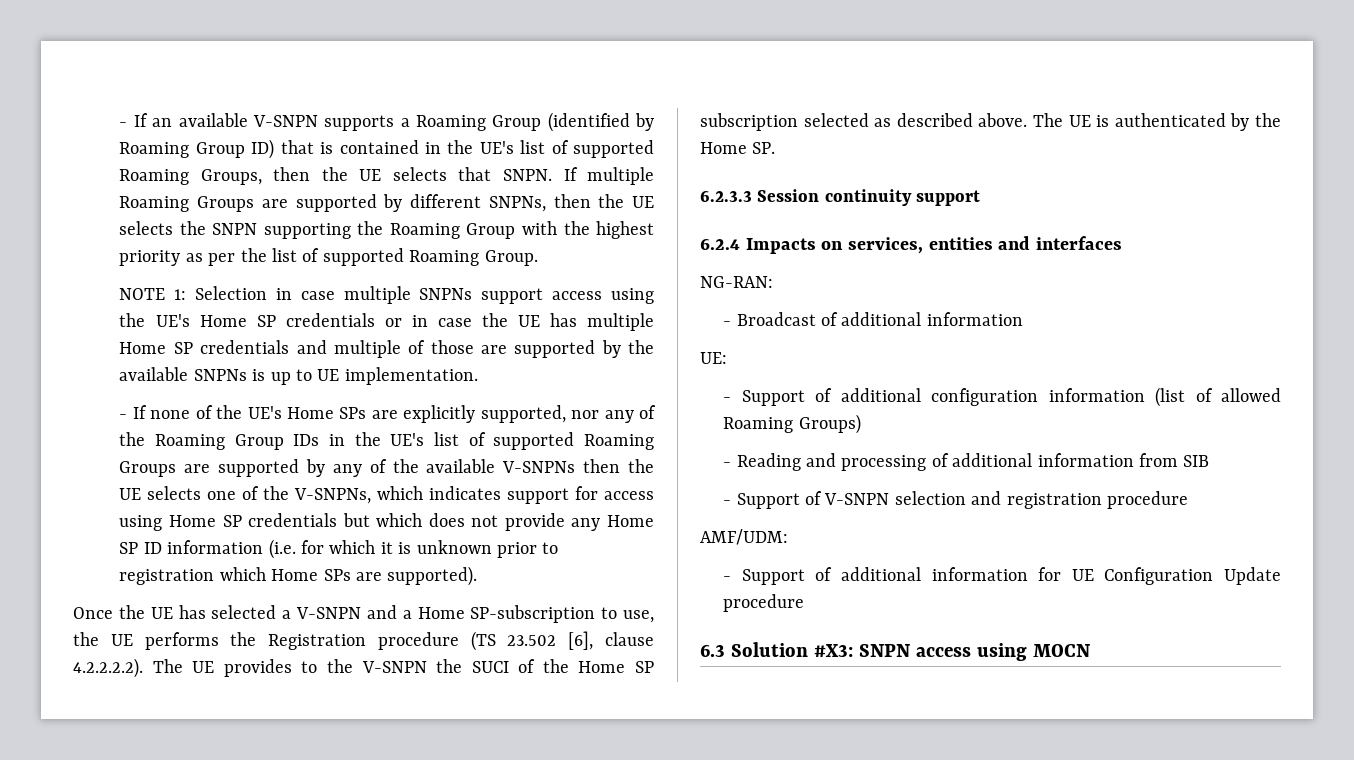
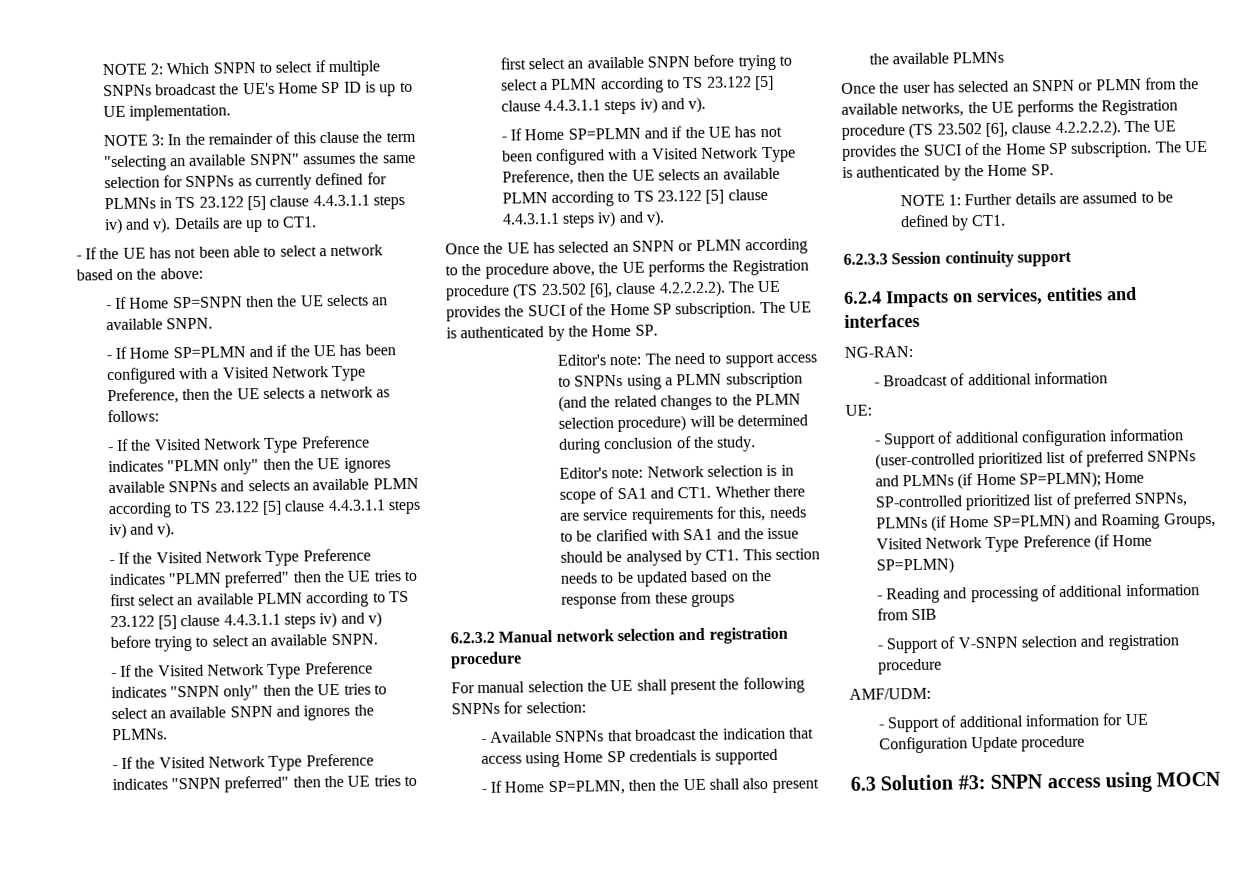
- - If an available V-SNPN supports a Roaming Group (identified by Roaming Group ID) that is contained in the UE's list of supported Roaming Groups, then the UE selects that SNPN. If multiple Roaming Groups are supported by different SNPNs, then the UE selects the SNPN supporting the Roaming Group with the highest priority as per the list of supported Roaming Group.
- NOTE 1: Selection in case multiple SNPNs support access using the UE's Home SP credentials or in case the UE has multiple Home SP credentials and multiple of those are supported by the available SNPNs is up to UE implementation.
+ NOTE 2: Which SNPN to select if multiple SNPNs broadcast the UE's Home SP ID is up to UE implementation.
- - If none of the UE's Home SPs are explicitly supported, nor any of the Roaming Group IDs in the UE's list of supported Roaming Groups are supported by any of the available V-SNPNs then the UE selects one of the V-SNPNs, which indicates support for access using Home SP credentials but which does not provide any Home SP ID information (i.e. for which it is unknown prior to registration which Home SPs are supported).
+ NOTE 3: In the remainder of this clause the term "selecting an available SNPN" assumes the same selection for SNPNs as currently defined for PLMNs in TS 23.122 [5] clause 4.4.3.1.1 steps iv) and v). Details are up to CT1.
+ - If the UE has not been able to select a network based on the above:
+ - If Home SP=SNPN then the UE selects an available SNPN.
+ - If Home SP=PLMN and if the UE has been configured with a Visited Network Type Preference, then the UE selects a network as follows:
+ - If the Visited Network Type Preference indicates "PLMN only" then the UE ignores available SNPNs and selects an available PLMN according to TS 23.122 [5] clause 4.4.3.1.1 steps iv) and v).
+ - If the Visited Network Type Preference indicates "PLMN preferred" then the UE tries to first select an available PLMN according to TS 23.122 [5] clause 4.4.3.1.1 steps iv) and v) before trying to select an available SNPN.
+ - If the Visited Network Type Preference indicates "SNPN only" then the UE tries to select an available SNPN and ignores the PLMNs.
+ - If the Visited Network Type Preference indicates "SNPN preferred" then the UE tries to first select an available SNPN before trying to select a PLMN according to TS 23.122 [5] clause 4.4.3.1.1 steps iv) and v).
+ - If Home SP=PLMN and if the UE has not been configured with a Visited Network Type Preference, then the UE selects an available PLMN according to TS 23.122 [5] clause 4.4.3.1.1 steps iv) and v).
- Once the UE has selected a V-SNPN and a Home SP-subscription to use, the UE performs the Registration procedure (TS 23.502 [6], clause 4.2.2.2.2). The UE provides to the V-SNPN the SUCI of the Home SP subscription selected as described above. The UE is authenticated by the Home SP.
+ Once the UE has selected an SNPN or PLMN according to the procedure above, the UE performs the Registration procedure (TS 23.502 [6], clause 4.2.2.2.2). The UE provides the SUCI of the Home SP subscription. The UE is authenticated by the Home SP.
+ Editor's note: The need to support access to SNPNs using a PLMN subscription (and the related changes to the PLMN selection procedure) will be determined during conclusion of the study.
+ Editor's note: Network selection is in scope of SA1 and CT1. Whether there are service requirements for this, needs to be clarified with SA1 and the issue should be analysed by CT1. This section needs to be updated based on the response from these groups
+ 6.2.3.2 Manual network selection and registration procedure
+ For manual selection the UE shall present the following SNPNs for selection:
+ - Available SNPNs that broadcast the indication that access using Home SP credentials is supported
+ - If Home SP=PLMN, then the UE shall also present the available PLMNs
+ Once the user has selected an SNPN or PLMN from the available networks, the UE performs the Registration procedure (TS 23.502 [6], clause 4.2.2.2.2). The UE provides the SUCI of the Home SP subscription. The UE is authenticated by the Home SP.
+ NOTE 1: Further details are assumed to be defined by CT1.
- - Support of additional configuration information (list of allowed Roaming Groups)
+ - Support of additional configuration information (user-controlled prioritized list of preferred SNPNs and PLMNs (if Home SP=PLMN); Home SP-controlled prioritized list of preferred SNPNs, PLMNs (if Home SP=PLMN) and Roaming Groups, Visited Network Type Preference (if Home SP=PLMN)
- 6.3 Solution #X3: SNPN access using MOCN
+ 6.3 Solution #3: SNPN access using MOCN

